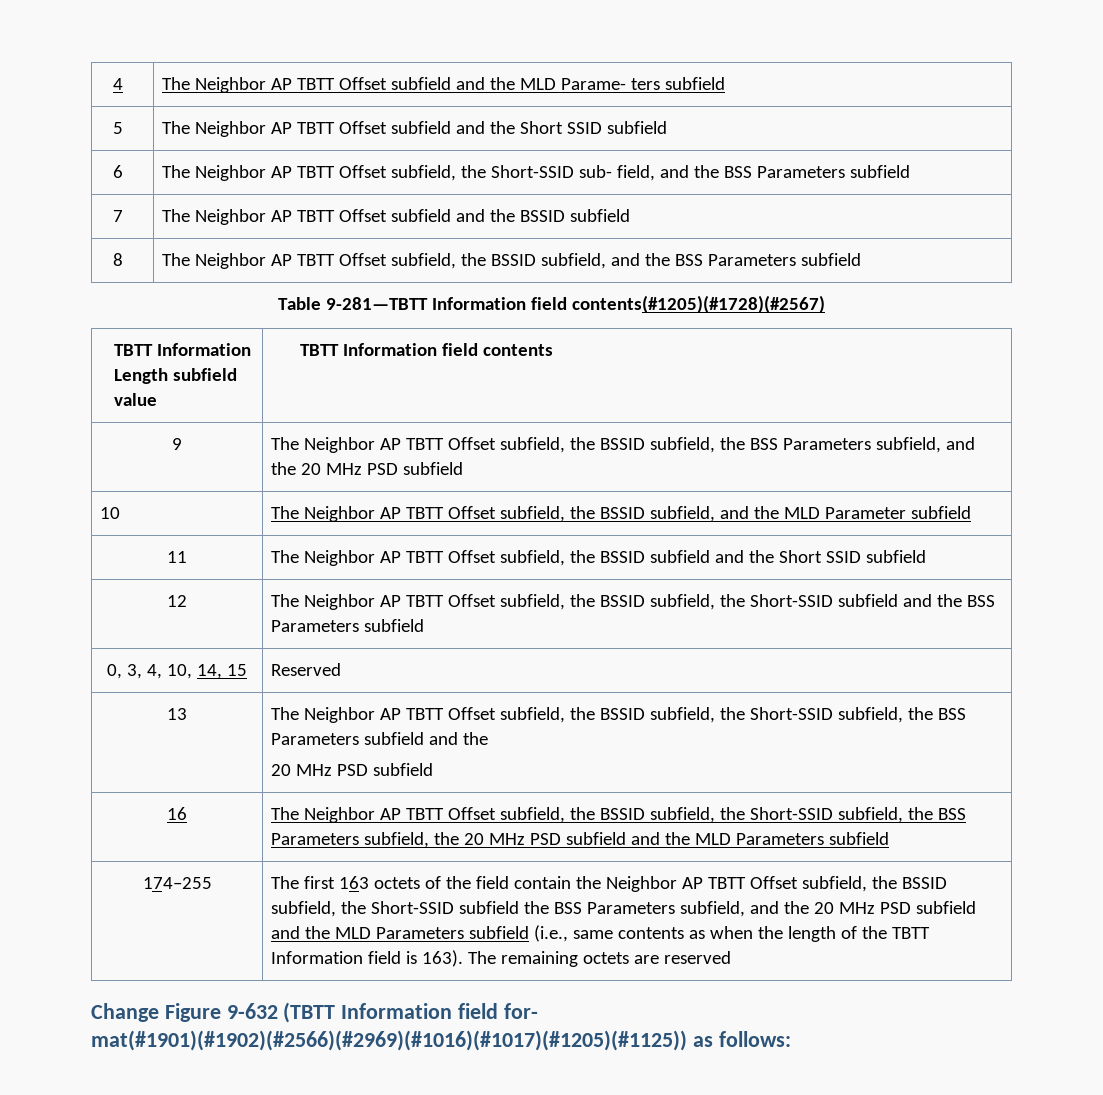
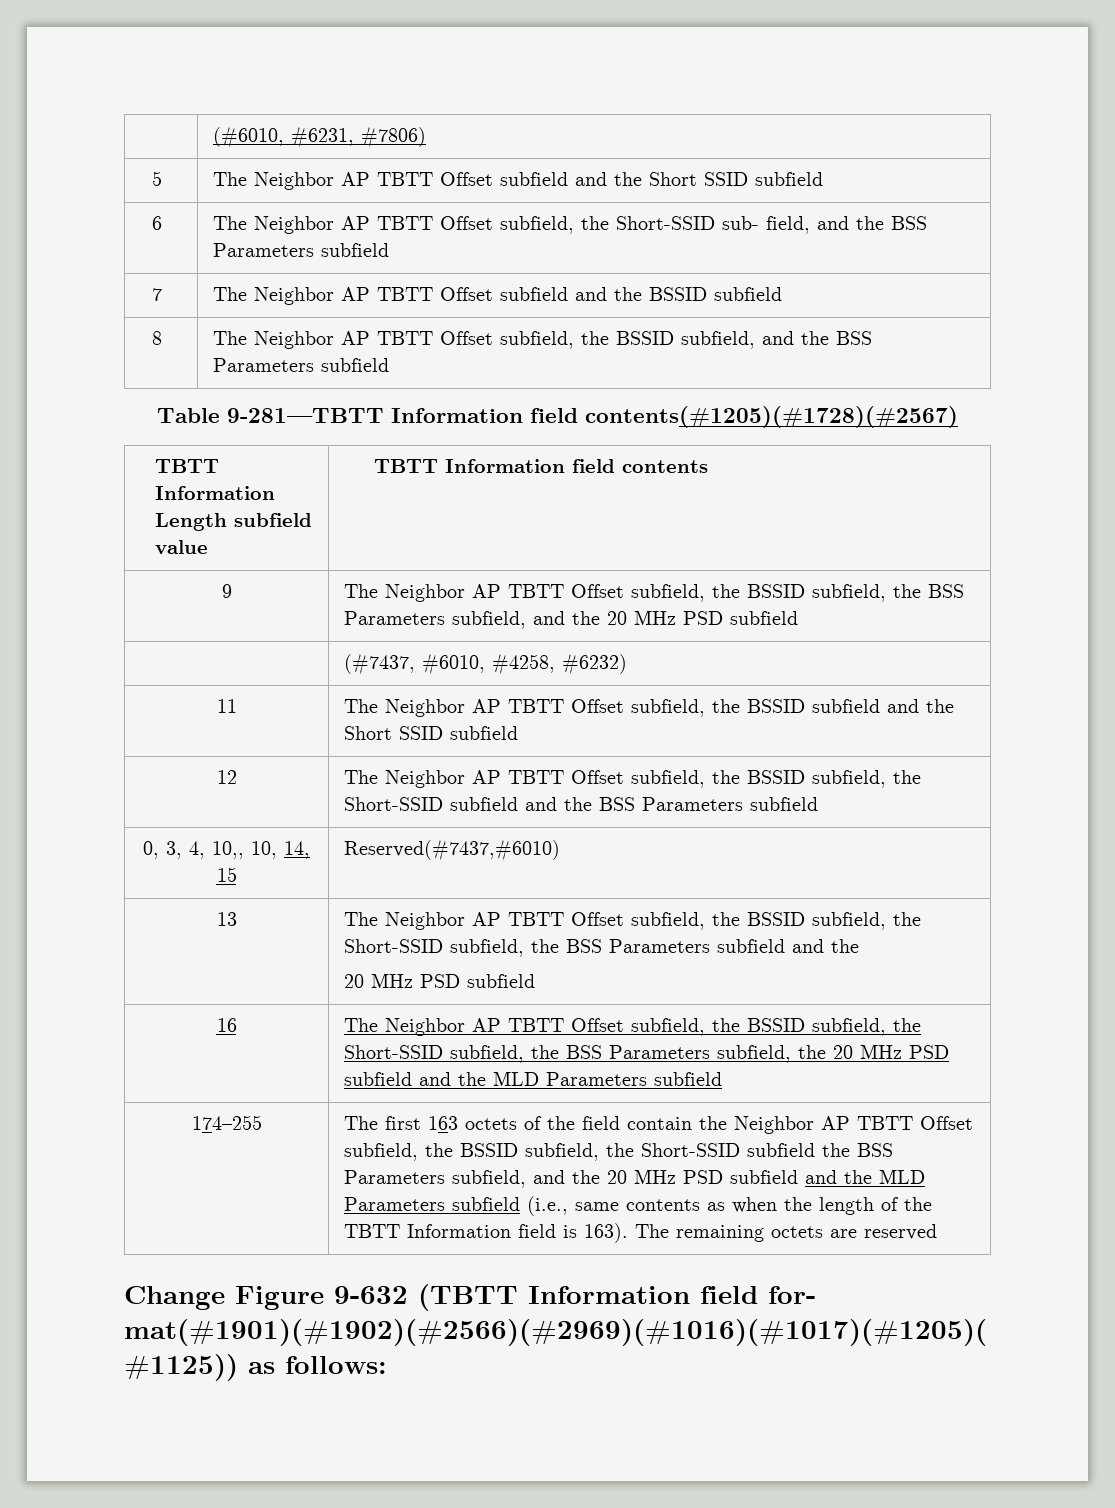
- 4 | The Neighbor AP TBTT Offset subfield and the MLD Parame- ters subfield
+ | (#6010, #6231, #7806)
- 10 | The Neighbor AP TBTT Offset subfield, the BSSID subfield, and the MLD Parameter subfield
+ | (#7437, #6010, #4258, #6232)
- 0, 3, 4, 10, 14, 15 | Reserved
+ 0, 3, 4, 10,, 10, 14, 15 | Reserved(#7437,#6010)

